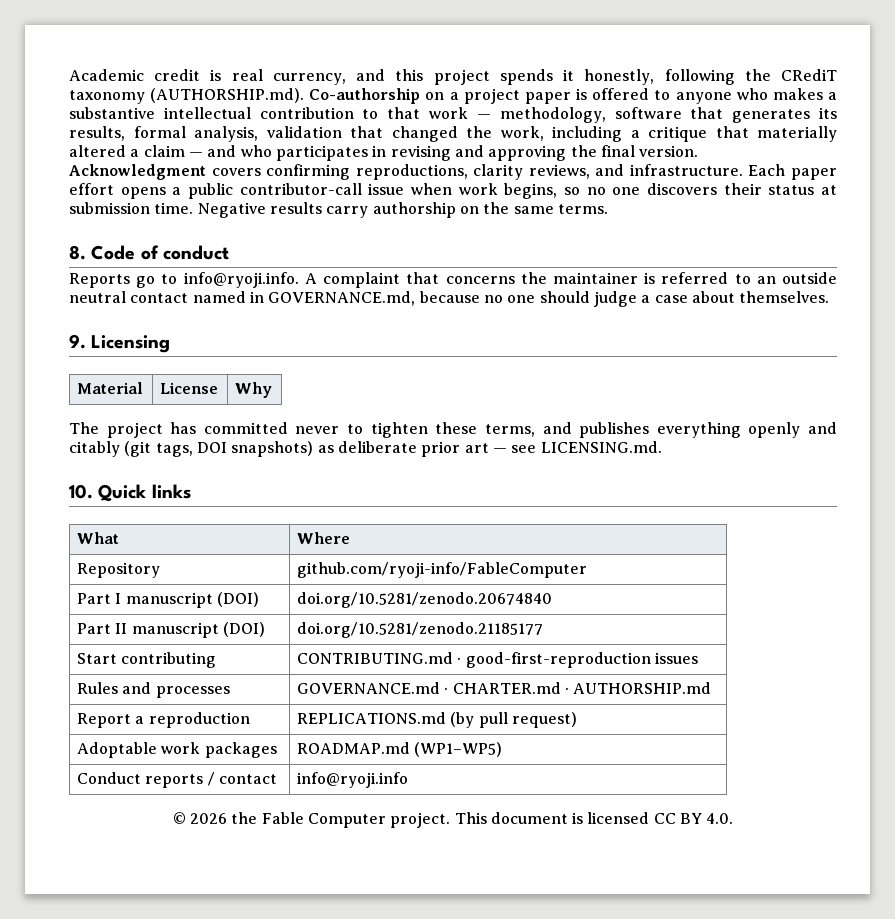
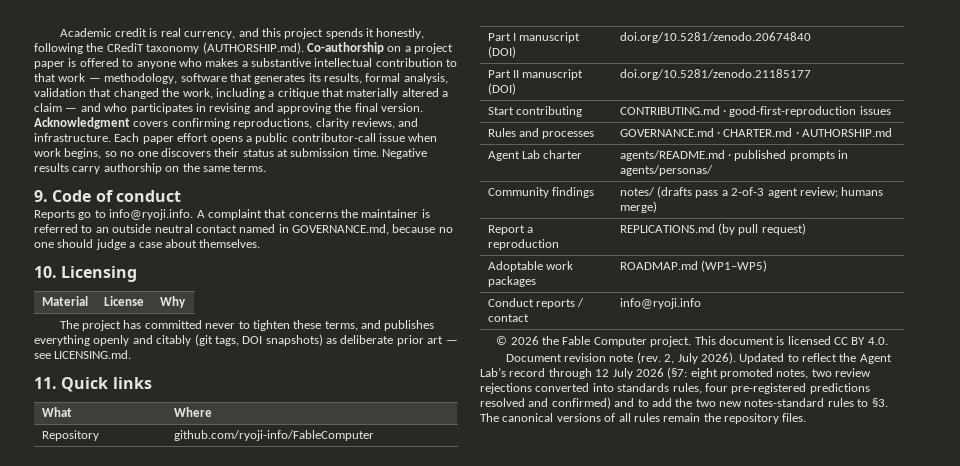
- 8. Code of conduct
+ 9. Code of conduct
- 9. Licensing
+ 10. Licensing
- 10. Quick links
+ 11. Quick links
+ Agent Lab charter | agents/README.md · published prompts in agents/personas/
+ Community findings | notes/ (drafts pass a 2-of-3 agent review; humans merge)
+ Document revision note (rev. 2, July 2026). Updated to reflect the Agent Lab’s record through 12 July 2026 (§7: eight promoted notes, two review rejections converted into standards rules, four pre-registered predictions resolved and confirmed) and to add the two new notes-standard rules to §3. The canonical versions of all rules remain the repository files.

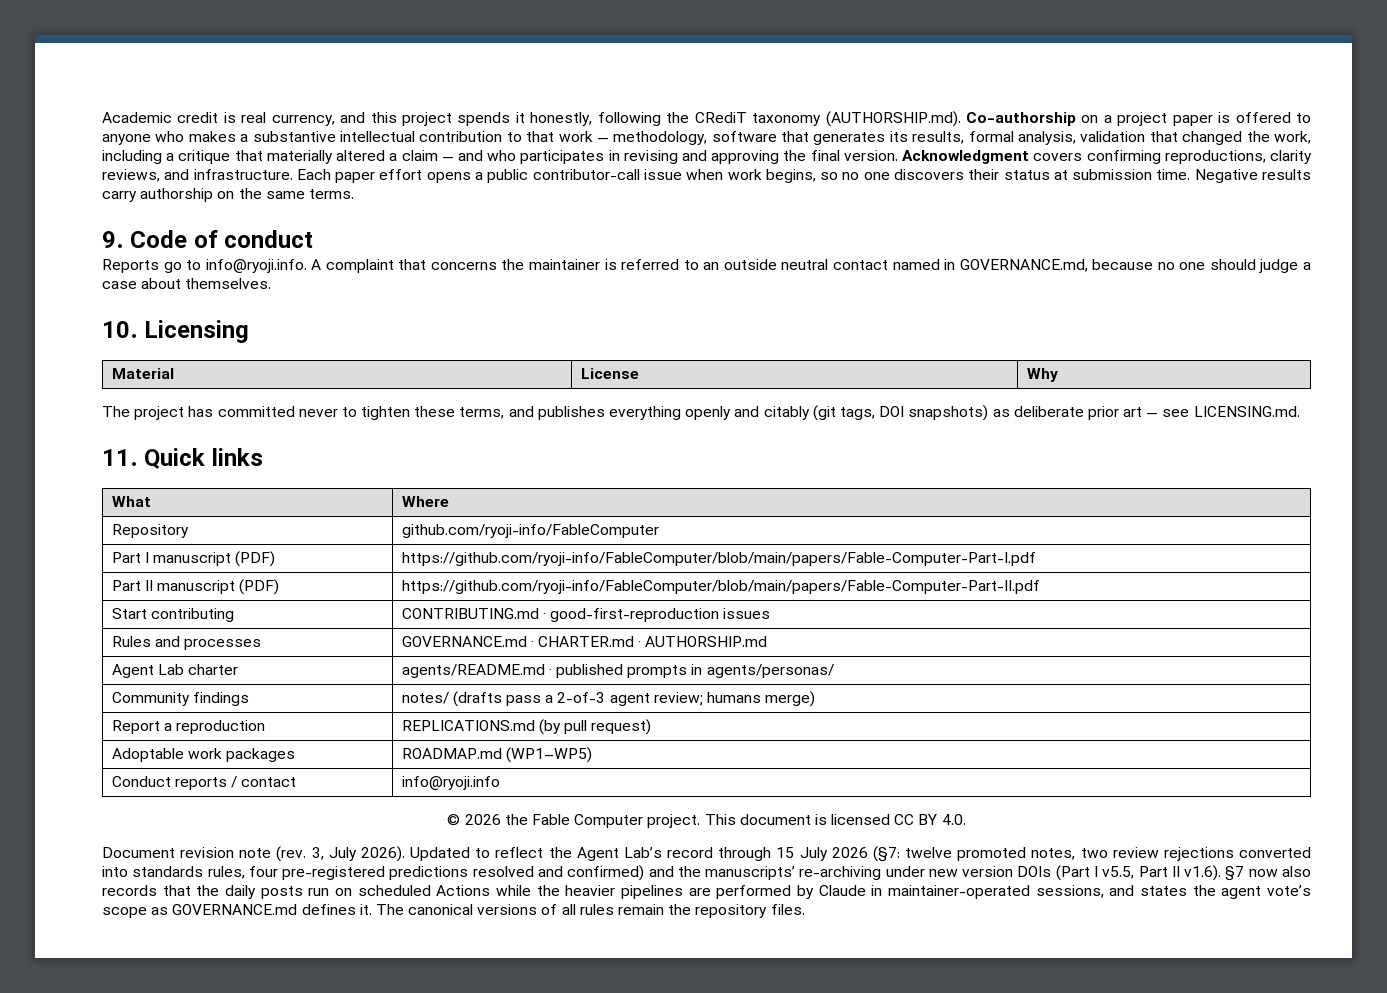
- Part I manuscript (DOI) | doi.org/10.5281/zenodo.20674840
+ Part I manuscript (PDF) | https://github.com/ryoji-info/FableComputer/blob/main/papers/Fable-Computer-Part-I.pdf
- Part II manuscript (DOI) | doi.org/10.5281/zenodo.21185177
+ Part II manuscript (PDF) | https://github.com/ryoji-info/FableComputer/blob/main/papers/Fable-Computer-Part-II.pdf
- 2, July 2026).
+ 3, July 2026).
- Updated to reflect the Agent Lab’s record through 12 July 2026 (§7: eight promoted notes, two review rejections converted into standards rules, four pre-registered predictions resolved and confirmed) and to add the two new notes-standard rules to §3.
+ Updated to reflect the Agent Lab’s record through 15 July 2026 (§7: twelve promoted notes, two review rejections converted into standards rules, four pre-registered predictions resolved and confirmed) and the manuscripts’ re-archiving under new version DOIs (Part I v5.5, Part II v1.6). §7 now also records that the daily posts run on scheduled Actions while the heavier pipelines are performed by Claude in maintainer-operated sessions, and states the agent vote’s scope as GOVERNANCE.md defines it.

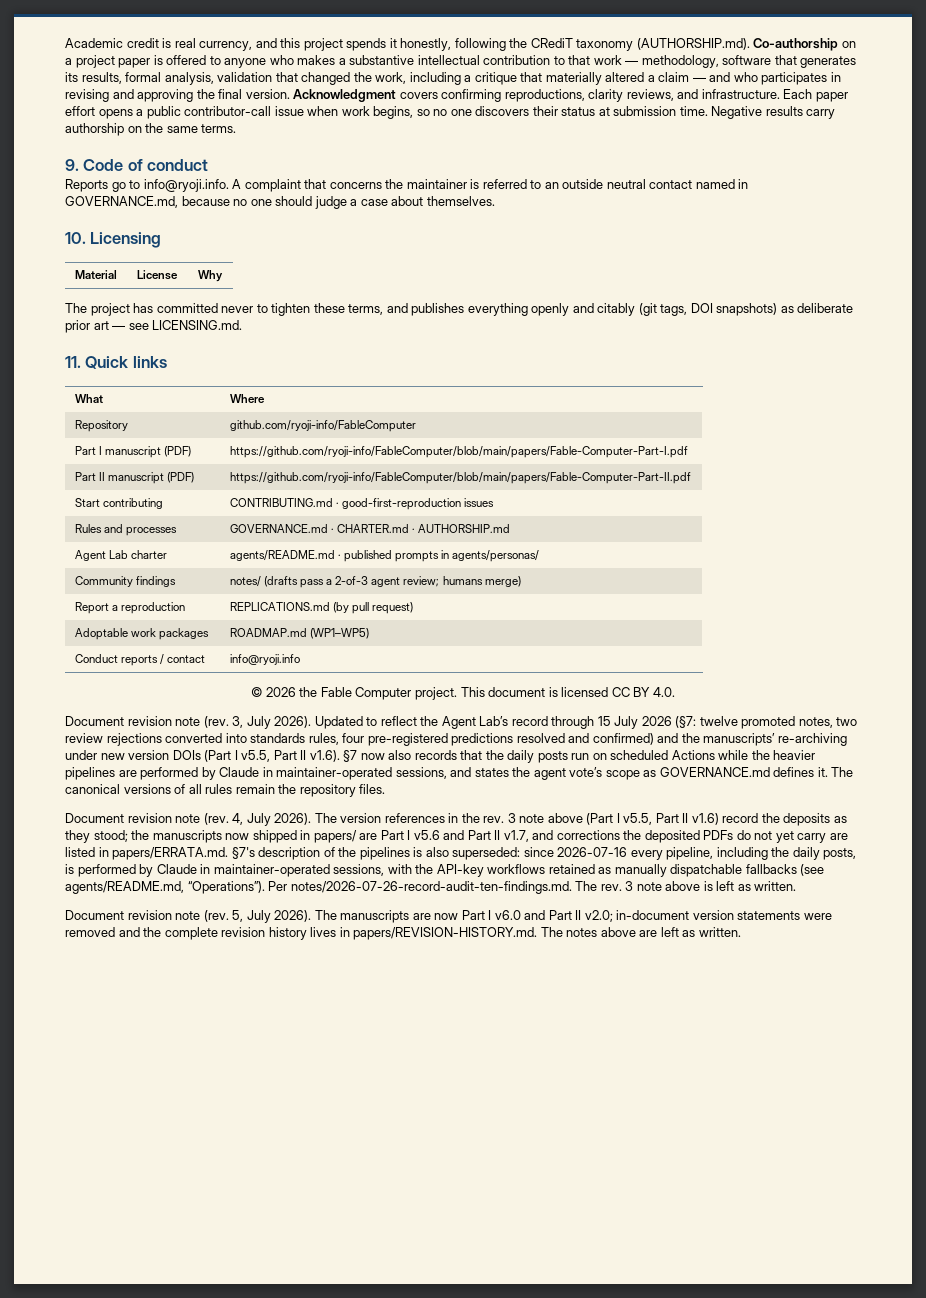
+ Document revision note (rev. 4, July 2026). The version references in the rev. 3 note above (Part I v5.5, Part II v1.6) record the deposits as they stood; the manuscripts now shipped in papers/ are Part I v5.6 and Part II v1.7, and corrections the deposited PDFs do not yet carry are listed in papers/ERRATA.md. §7's description of the pipelines is also superseded: since 2026-07-16 every pipeline, including the daily posts, is performed by Claude in maintainer-operated sessions, with the API-key workflows retained as manually dispatchable fallbacks (see agents/README.md, “Operations”). Per notes/2026-07-26-record-audit-ten-findings.md. The rev. 3 note above is left as written.
+ Document revision note (rev. 5, July 2026). The manuscripts are now Part I v6.0 and Part II v2.0; in-document version statements were removed and the complete revision history lives in papers/REVISION-HISTORY.md. The notes above are left as written.

